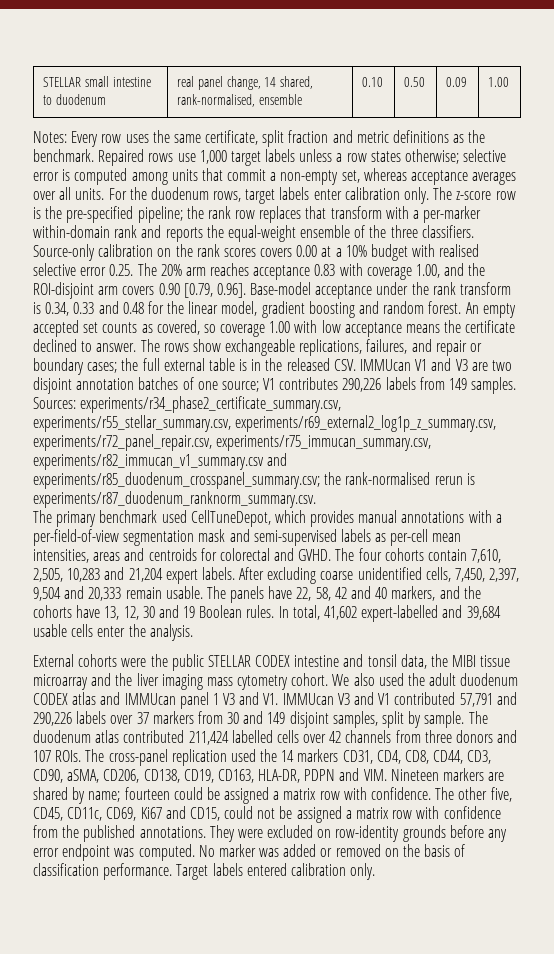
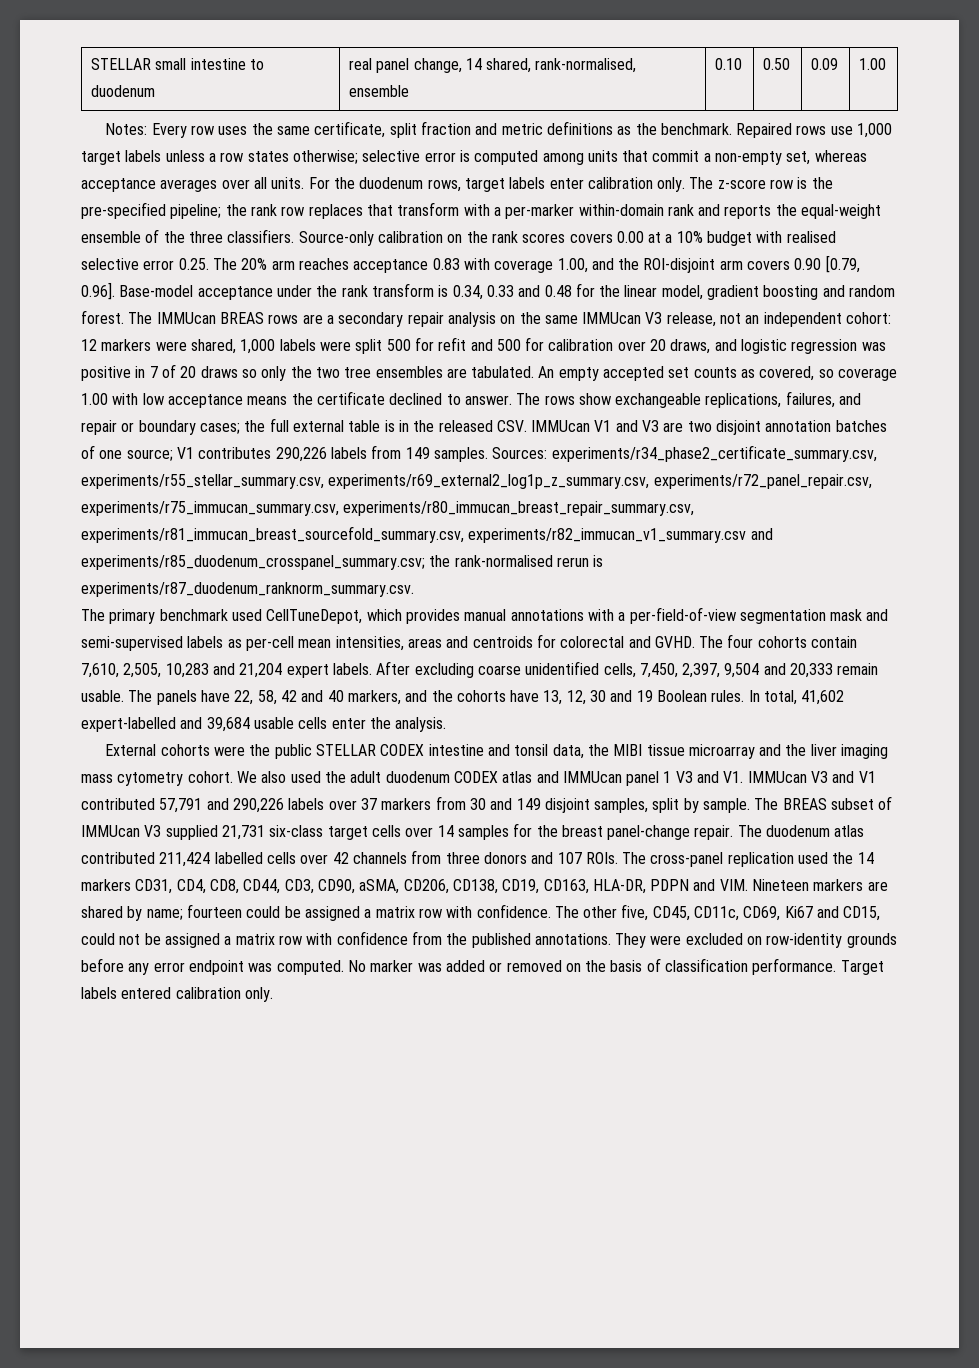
+ The IMMUcan BREAS rows are a secondary repair analysis on the same IMMUcan V3 release, not an independent cohort: 12 markers were shared, 1,000 labels were split 500 for refit and 500 for calibration over 20 draws, and logistic regression was positive in 7 of 20 draws so only the two tree ensembles are tabulated.
- Sources: experiments/r34_phase2_certificate_summary.csv, experiments/r55_stellar_summary.csv, experiments/r69_external2_log1p_z_summary.csv, experiments/r72_panel_repair.csv, experiments/r75_immucan_summary.csv, experiments/r82_immucan_v1_summary.csv and experiments/r85_duodenum_crosspanel_summary.csv; the rank-normalised rerun is experiments/r87_duodenum_ranknorm_summary.csv.
+ Sources: experiments/r34_phase2_certificate_summary.csv, experiments/r55_stellar_summary.csv, experiments/r69_external2_log1p_z_summary.csv, experiments/r72_panel_repair.csv, experiments/r75_immucan_summary.csv, experiments/r80_immucan_breast_repair_summary.csv, experiments/r81_immucan_breast_sourcefold_summary.csv, experiments/r82_immucan_v1_summary.csv and experiments/r85_duodenum_crosspanel_summary.csv; the rank-normalised rerun is experiments/r87_duodenum_ranknorm_summary.csv.
- The duodenum atlas contributed 211,424 labelled cells over 42 channels from three donors and 107 ROIs.
+ The BREAS subset of IMMUcan V3 supplied 21,731 six-class target cells over 14 samples for the breast panel-change repair. The duodenum atlas contributed 211,424 labelled cells over 42 channels from three donors and 107 ROIs.

